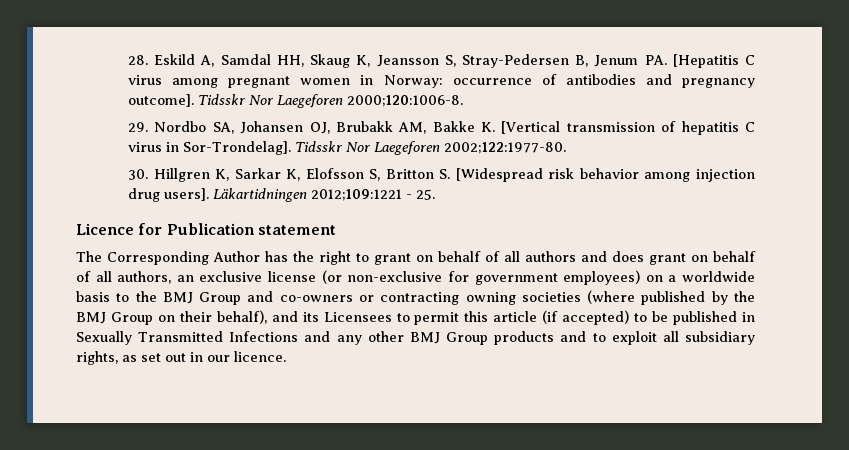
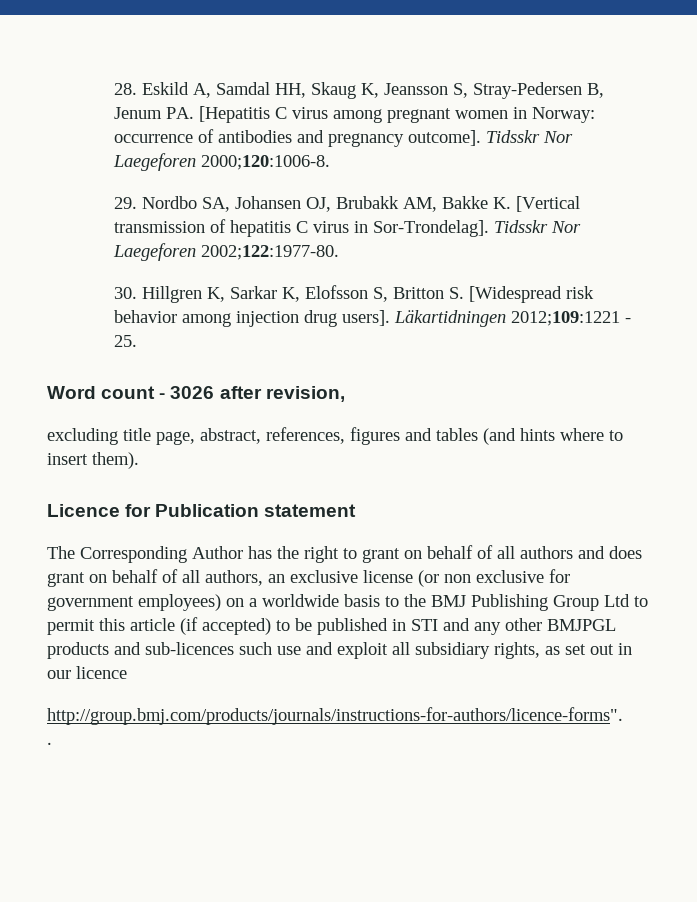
+ Word count - 3026 after revision,
+ excluding title page, abstract, references, figures and tables (and hints where to insert them).
- The Corresponding Author has the right to grant on behalf of all authors and does grant on behalf of all authors, an exclusive license (or non-exclusive for government employees) on a worldwide basis to the BMJ Group and co-owners or contracting owning societies (where published by the BMJ Group on their behalf), and its Licensees to permit this article (if accepted) to be published in Sexually Transmitted Infections and any other BMJ Group products and to exploit all subsidiary rights, as set out in our licence.
+ The Corresponding Author has the right to grant on behalf of all authors and does grant on behalf of all authors, an exclusive license (or non exclusive for government employees) on a worldwide basis to the BMJ Publishing Group Ltd to permit this article (if accepted) to be published in STI and any other BMJPGL products and sub-licences such use and exploit all subsidiary rights, as set out in our licence
+ http://group.bmj.com/products/journals/instructions-for-authors/licence-forms".
+ .

